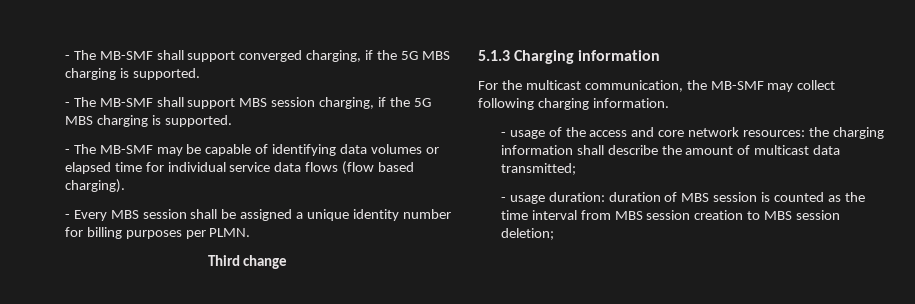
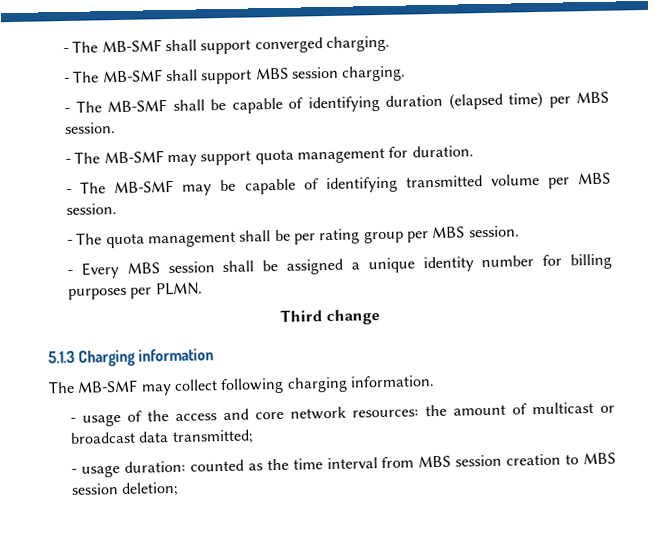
- - The MB-SMF shall support converged charging, if the 5G MBS charging is supported.
+ - The MB-SMF shall support converged charging.
- - The MB-SMF shall support MBS session charging, if the 5G MBS charging is supported.
+ - The MB-SMF shall support MBS session charging.
+ - The MB-SMF shall be capable of identifying duration (elapsed time) per MBS session.
+ - The MB-SMF may support quota management for duration.
- - The MB-SMF may be capable of identifying data volumes or elapsed time for individual service data flows (flow based charging).
+ - The MB-SMF may be capable of identifying transmitted volume per MBS session.
+ - The quota management shall be per rating group per MBS session.
- For the multicast communication, the MB-SMF may collect following charging information.
+ The MB-SMF may collect following charging information.
- - usage of the access and core network resources: the charging information shall describe the amount of multicast data transmitted;
+ - usage of the access and core network resources: the amount of multicast or broadcast data transmitted;
- - usage duration: duration of MBS session is counted as the time interval from MBS session creation to MBS session deletion;
+ - usage duration: counted as the time interval from MBS session creation to MBS session deletion;

